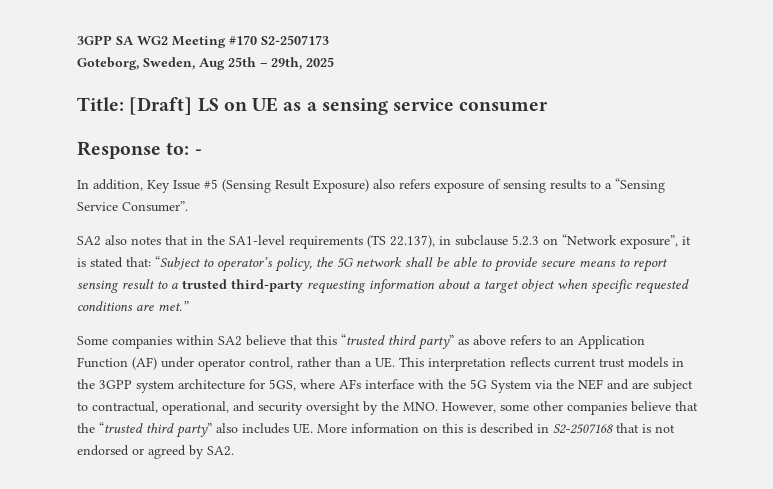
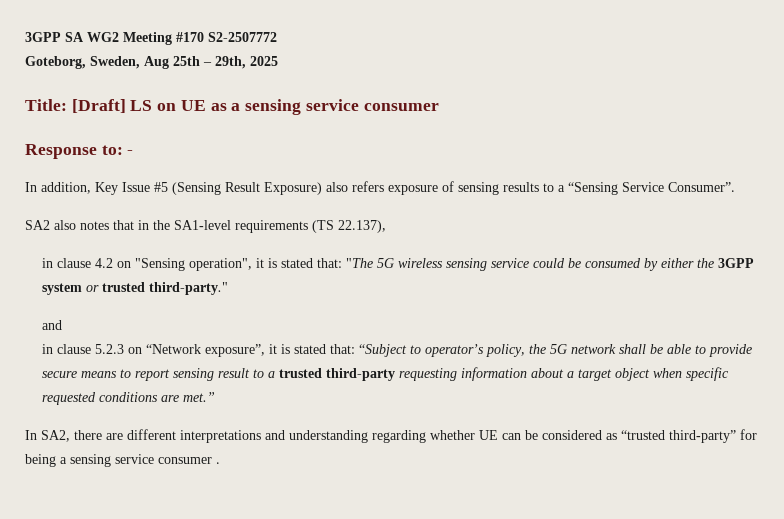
- 3GPP SA WG2 Meeting #170 S2-2507173
+ 3GPP SA WG2 Meeting #170 S2-2507772
- SA2 also notes that in the SA1-level requirements (TS 22.137), in subclause 5.2.3 on “Network exposure”, it is stated that: “Subject to operator’s policy, the 5G network shall be able to provide secure means to report sensing result to a trusted third-party requesting information about a target object when specific requested conditions are met.”
+ SA2 also notes that in the SA1-level requirements (TS 22.137),
+ in clause 4.2 on "Sensing operation", it is stated that: "The 5G wireless sensing service could be consumed by either the 3GPP system or trusted third-party."
+ and
+ in clause 5.2.3 on “Network exposure”, it is stated that: “Subject to operator’s policy, the 5G network shall be able to provide secure means to report sensing result to a trusted third-party requesting information about a target object when specific requested conditions are met.”
- Some companies within SA2 believe that this “trusted third party” as above refers to an Application Function (AF) under operator control, rather than a UE. This interpretation reflects current trust models in the 3GPP system architecture for 5GS, where AFs interface with the 5G System via the NEF and are subject to contractual, operational, and security oversight by the MNO. However, some other companies believe that the “trusted third party” also includes UE. More information on this is described in S2-2507168 that is not endorsed or agreed by SA2.
+ In SA2, there are different interpretations and understanding regarding whether UE can be considered as “trusted third-party” for being a sensing service consumer .

